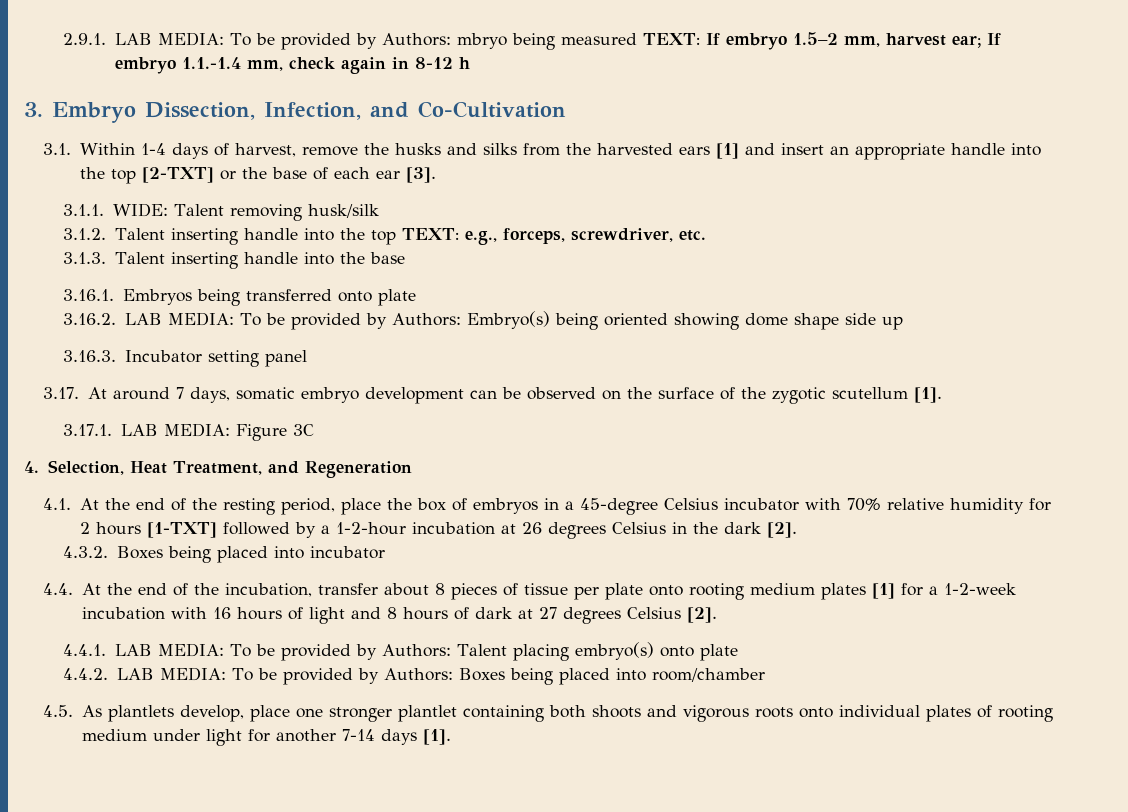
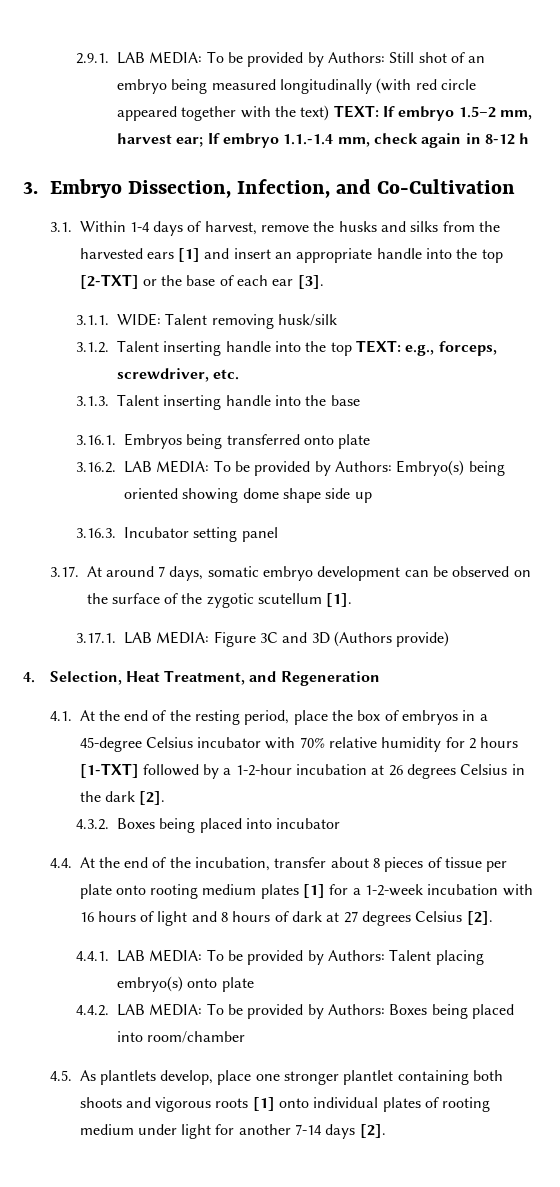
- 2.9.1. LAB MEDIA: To be provided by Authors: mbryo being measured TEXT: If embryo 1.5–2 mm, harvest ear; If embryo 1.1.-1.4 mm, check again in 8-12 h
+ 2.9.1. LAB MEDIA: To be provided by Authors: Still shot of an embryo being measured longitudinally (with red circle appeared together with the text) TEXT: If embryo 1.5–2 mm, harvest ear; If embryo 1.1.-1.4 mm, check again in 8-12 h
- 3.17.1. LAB MEDIA: Figure 3C
+ 3.17.1. LAB MEDIA: Figure 3C and 3D (Authors provide)
- 4.5. As plantlets develop, place one stronger plantlet containing both shoots and vigorous roots onto individual plates of rooting medium under light for another 7-14 days [1].
+ 4.5. As plantlets develop, place one stronger plantlet containing both shoots and vigorous roots [1] onto individual plates of rooting medium under light for another 7-14 days [2].

